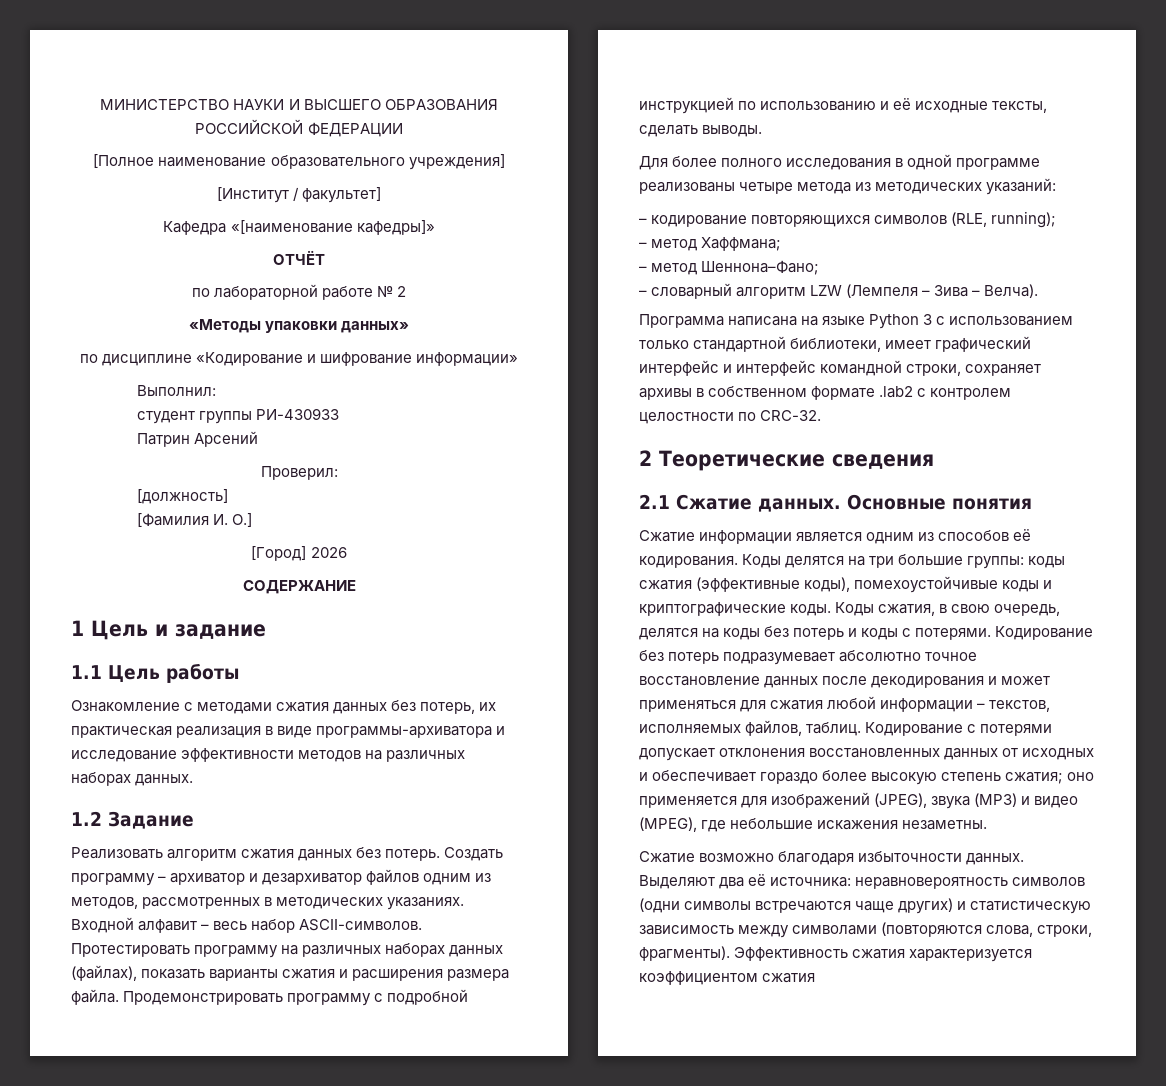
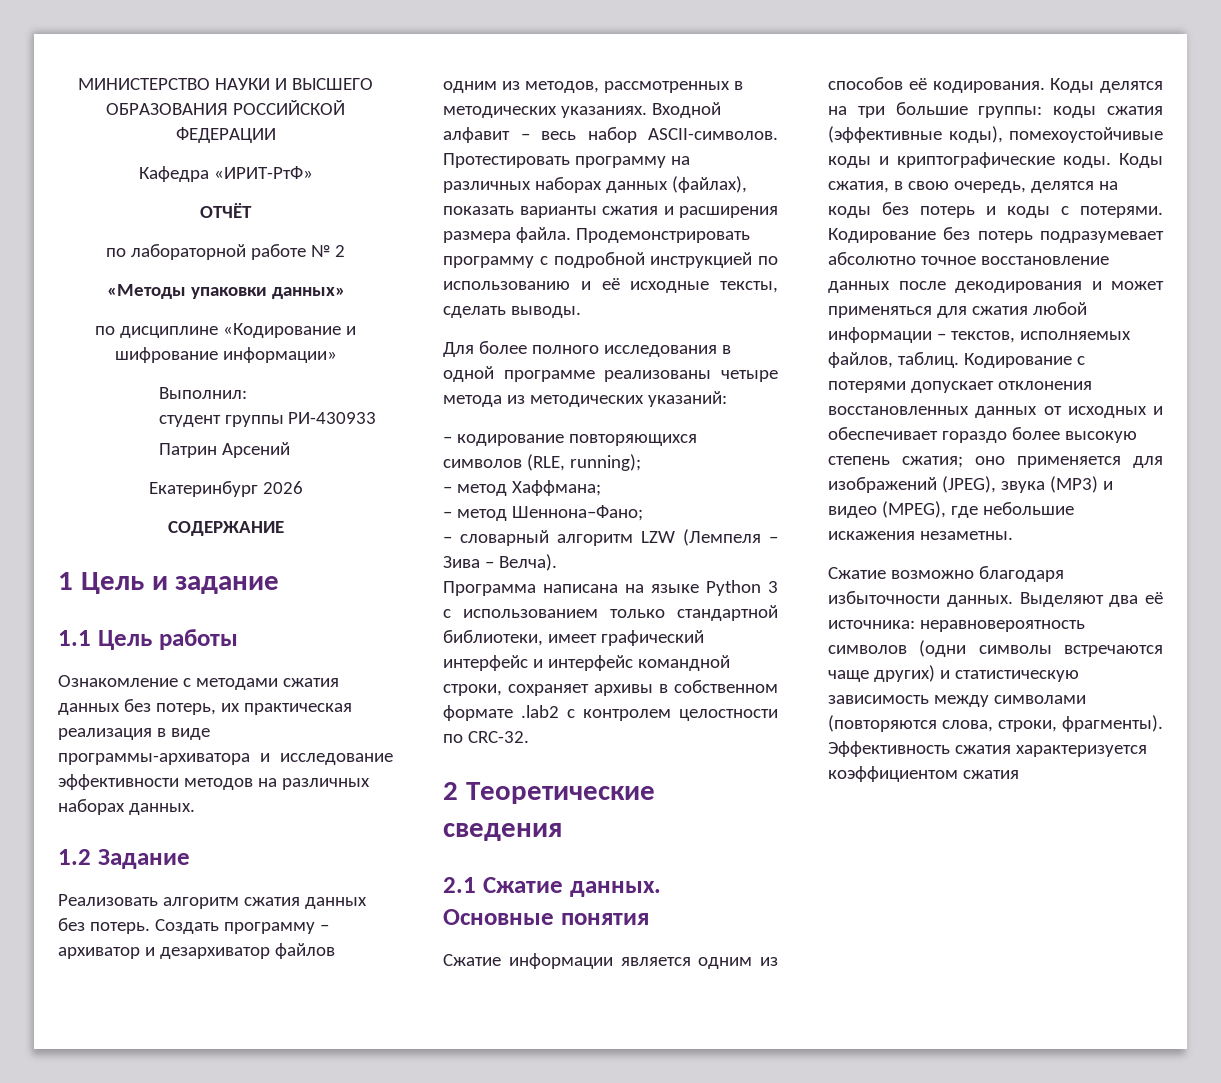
- [Полное наименование образовательного учреждения]
- [Институт / факультет]
- Кафедра «[наименование кафедры]»
+ Кафедра «ИРИТ-РтФ»
- Проверил:
- [должность]
- [Фамилия И. О.]
- [Город] 2026
+ Екатеринбург 2026

